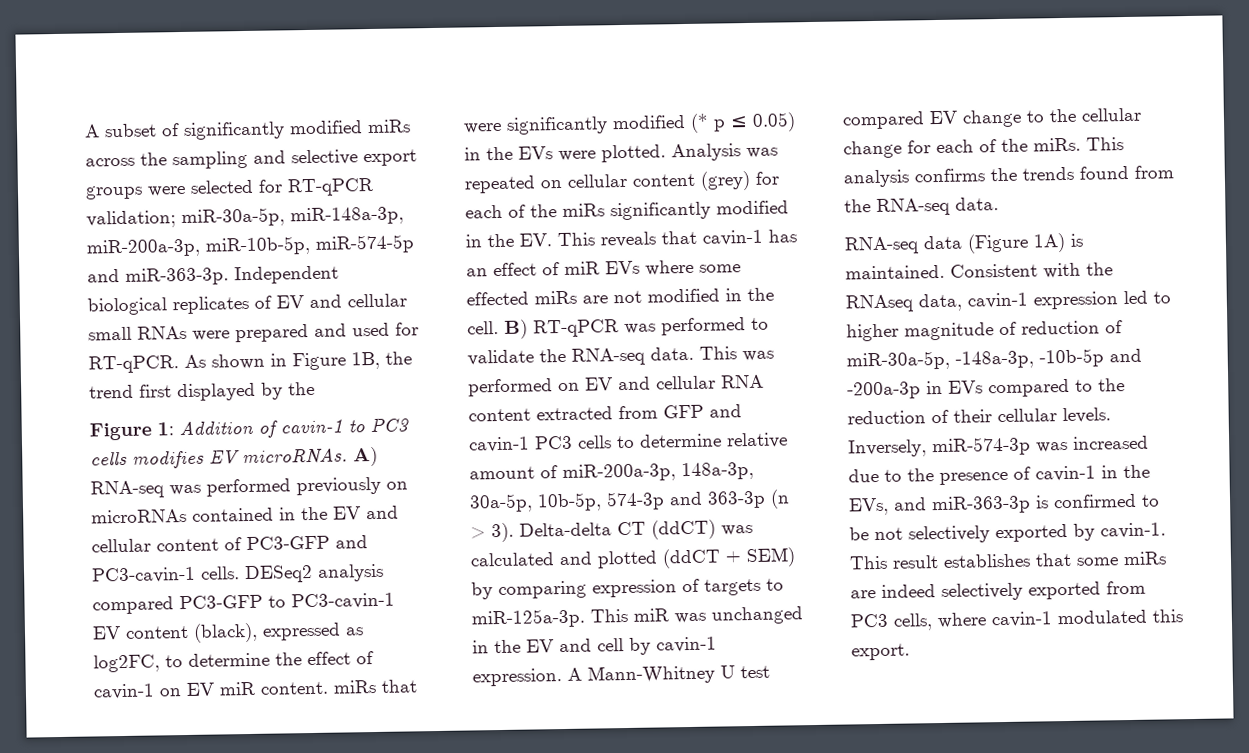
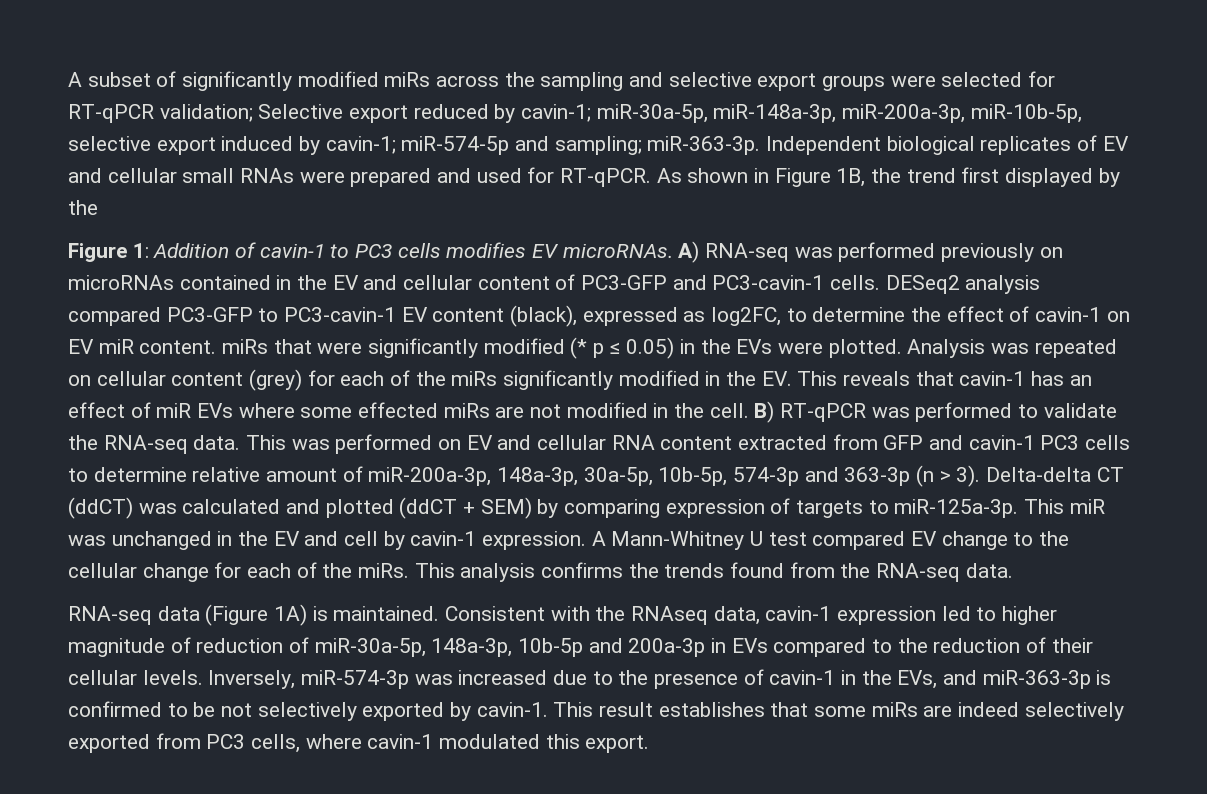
- A subset of significantly modified miRs across the sampling and selective export groups were selected for RT-qPCR validation; miR-30a-5p, miR-148a-3p, miR-200a-3p, miR-10b-5p, miR-574-5p and miR-363-3p.
+ A subset of significantly modified miRs across the sampling and selective export groups were selected for RT-qPCR validation; Selective export reduced by cavin-1; miR-30a-5p, miR-148a-3p, miR-200a-3p, miR-10b-5p, selective export induced by cavin-1; miR-574-5p and sampling; miR-363-3p.
- Consistent with the RNAseq data, cavin-1 expression led to higher magnitude of reduction of miR-30a-5p, -148a-3p, -10b-5p and -200a-3p in EVs compared to the reduction of their cellular levels.
+ Consistent with the RNAseq data, cavin-1 expression led to higher magnitude of reduction of miR-30a-5p, 148a-3p, 10b-5p and 200a-3p in EVs compared to the reduction of their cellular levels.

